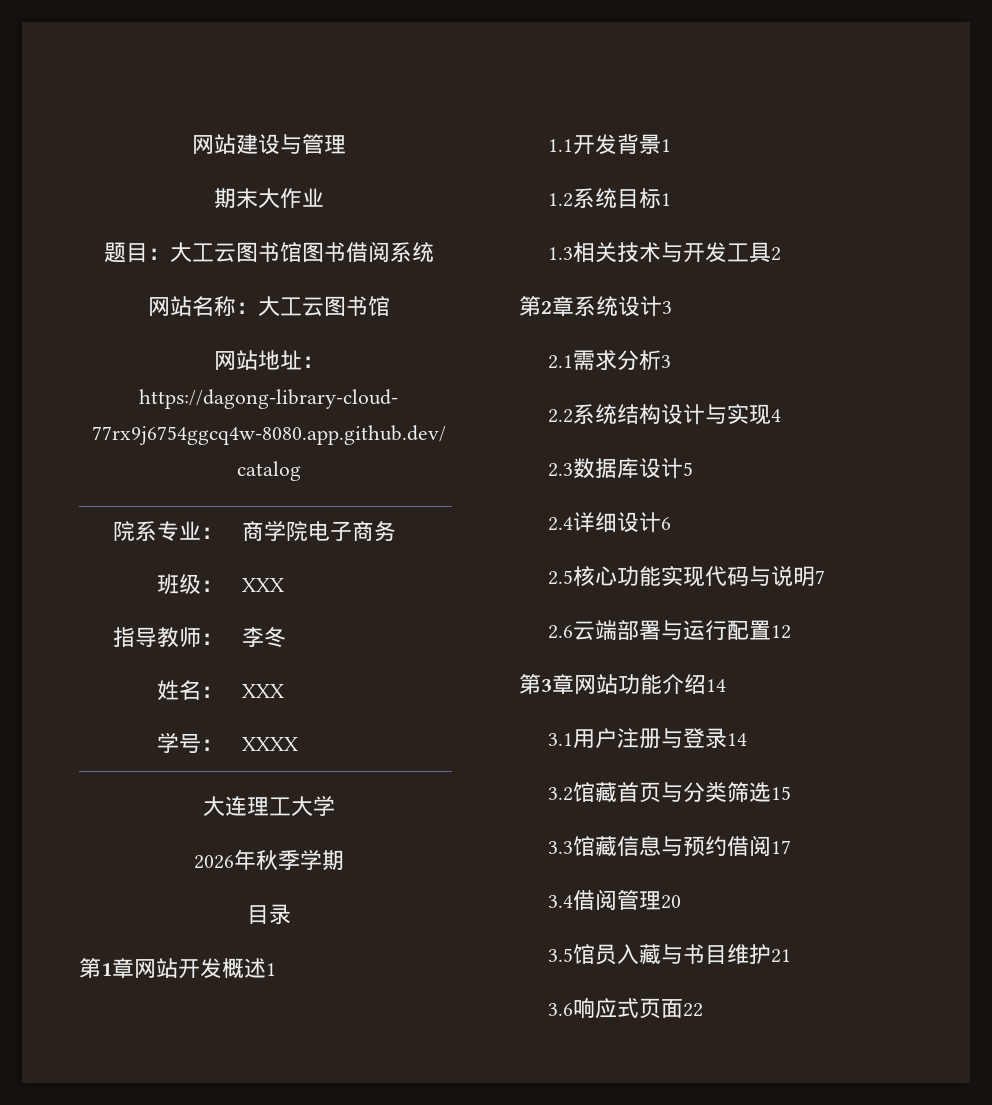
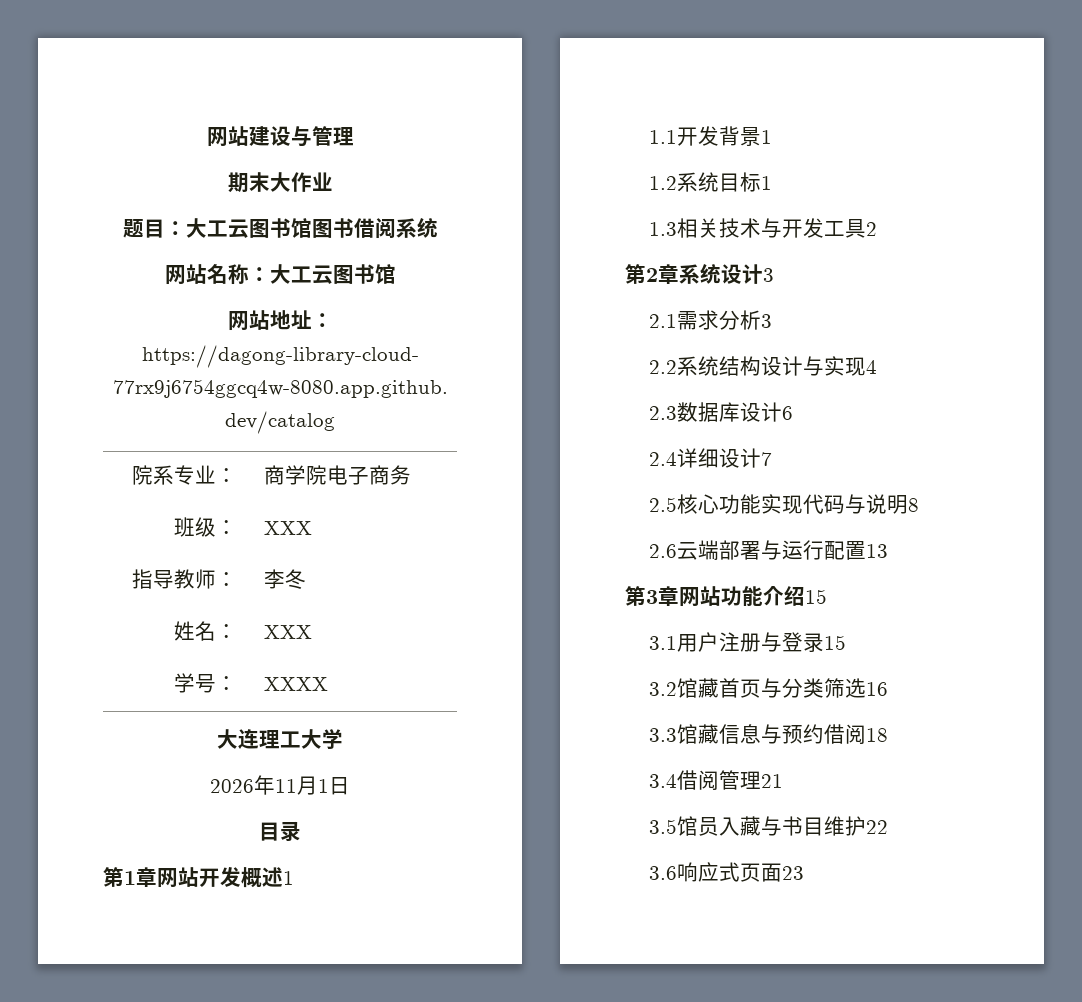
- 2026年秋季学期
+ 2026年11月1日
- 2.3数据库设计5
+ 2.3数据库设计6
- 2.4详细设计6
+ 2.4详细设计7
- 2.5核心功能实现代码与说明7
+ 2.5核心功能实现代码与说明8
- 2.6云端部署与运行配置12
+ 2.6云端部署与运行配置13
- 第3章网站功能介绍14
+ 第3章网站功能介绍15
- 3.1用户注册与登录14
+ 3.1用户注册与登录15
- 3.2馆藏首页与分类筛选15
+ 3.2馆藏首页与分类筛选16
- 3.3馆藏信息与预约借阅17
+ 3.3馆藏信息与预约借阅18
- 3.4借阅管理20
+ 3.4借阅管理21
- 3.5馆员入藏与书目维护21
+ 3.5馆员入藏与书目维护22
- 3.6响应式页面22
+ 3.6响应式页面23

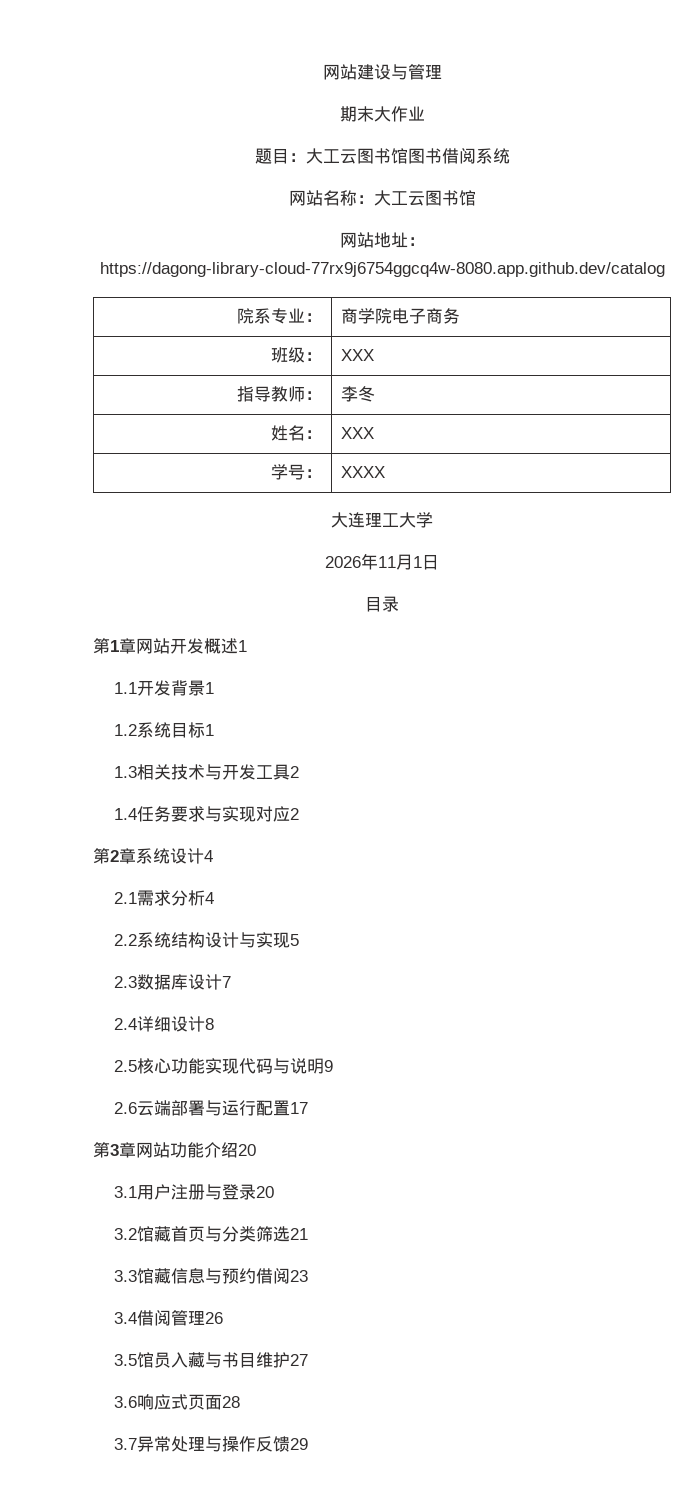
+ 1.4任务要求与实现对应2
- 第2章系统设计3
+ 第2章系统设计4
- 2.1需求分析3
+ 2.1需求分析4
- 2.2系统结构设计与实现4
+ 2.2系统结构设计与实现5
- 2.3数据库设计6
+ 2.3数据库设计7
- 2.4详细设计7
+ 2.4详细设计8
- 2.5核心功能实现代码与说明8
+ 2.5核心功能实现代码与说明9
- 2.6云端部署与运行配置13
+ 2.6云端部署与运行配置17
- 第3章网站功能介绍15
+ 第3章网站功能介绍20
- 3.1用户注册与登录15
+ 3.1用户注册与登录20
- 3.2馆藏首页与分类筛选16
+ 3.2馆藏首页与分类筛选21
- 3.3馆藏信息与预约借阅18
+ 3.3馆藏信息与预约借阅23
- 3.4借阅管理21
+ 3.4借阅管理26
- 3.5馆员入藏与书目维护22
+ 3.5馆员入藏与书目维护27
- 3.6响应式页面23
+ 3.6响应式页面28
+ 3.7异常处理与操作反馈29

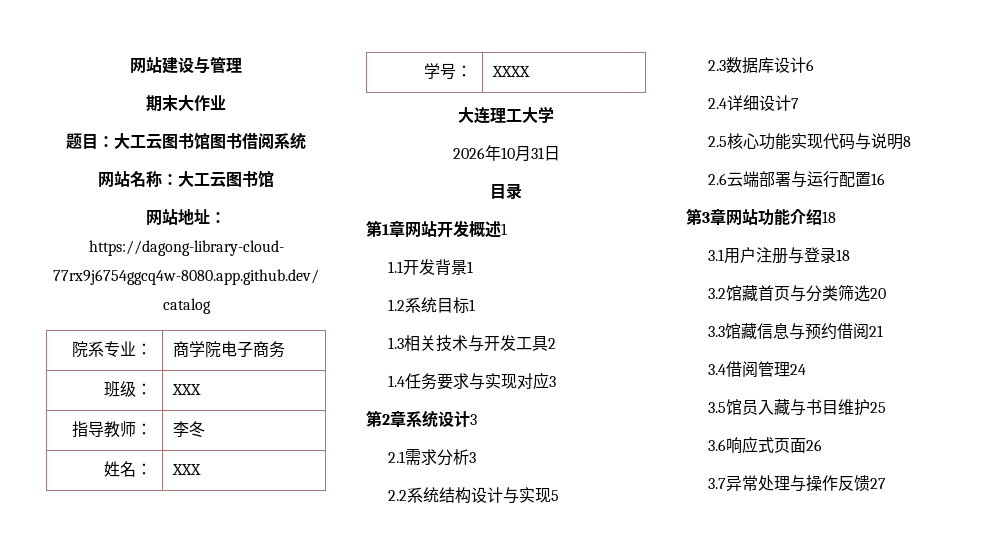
- 2026年11月1日
+ 2026年10月31日
- 1.4任务要求与实现对应2
+ 1.4任务要求与实现对应3
- 第2章系统设计4
+ 第2章系统设计3
- 2.1需求分析4
+ 2.1需求分析3
- 2.3数据库设计7
+ 2.3数据库设计6
- 2.4详细设计8
+ 2.4详细设计7
- 2.5核心功能实现代码与说明9
+ 2.5核心功能实现代码与说明8
- 2.6云端部署与运行配置17
+ 2.6云端部署与运行配置16
- 第3章网站功能介绍20
+ 第3章网站功能介绍18
- 3.1用户注册与登录20
+ 3.1用户注册与登录18
- 3.2馆藏首页与分类筛选21
+ 3.2馆藏首页与分类筛选20
- 3.3馆藏信息与预约借阅23
+ 3.3馆藏信息与预约借阅21
- 3.4借阅管理26
+ 3.4借阅管理24
- 3.5馆员入藏与书目维护27
+ 3.5馆员入藏与书目维护25
- 3.6响应式页面28
+ 3.6响应式页面26
- 3.7异常处理与操作反馈29
+ 3.7异常处理与操作反馈27

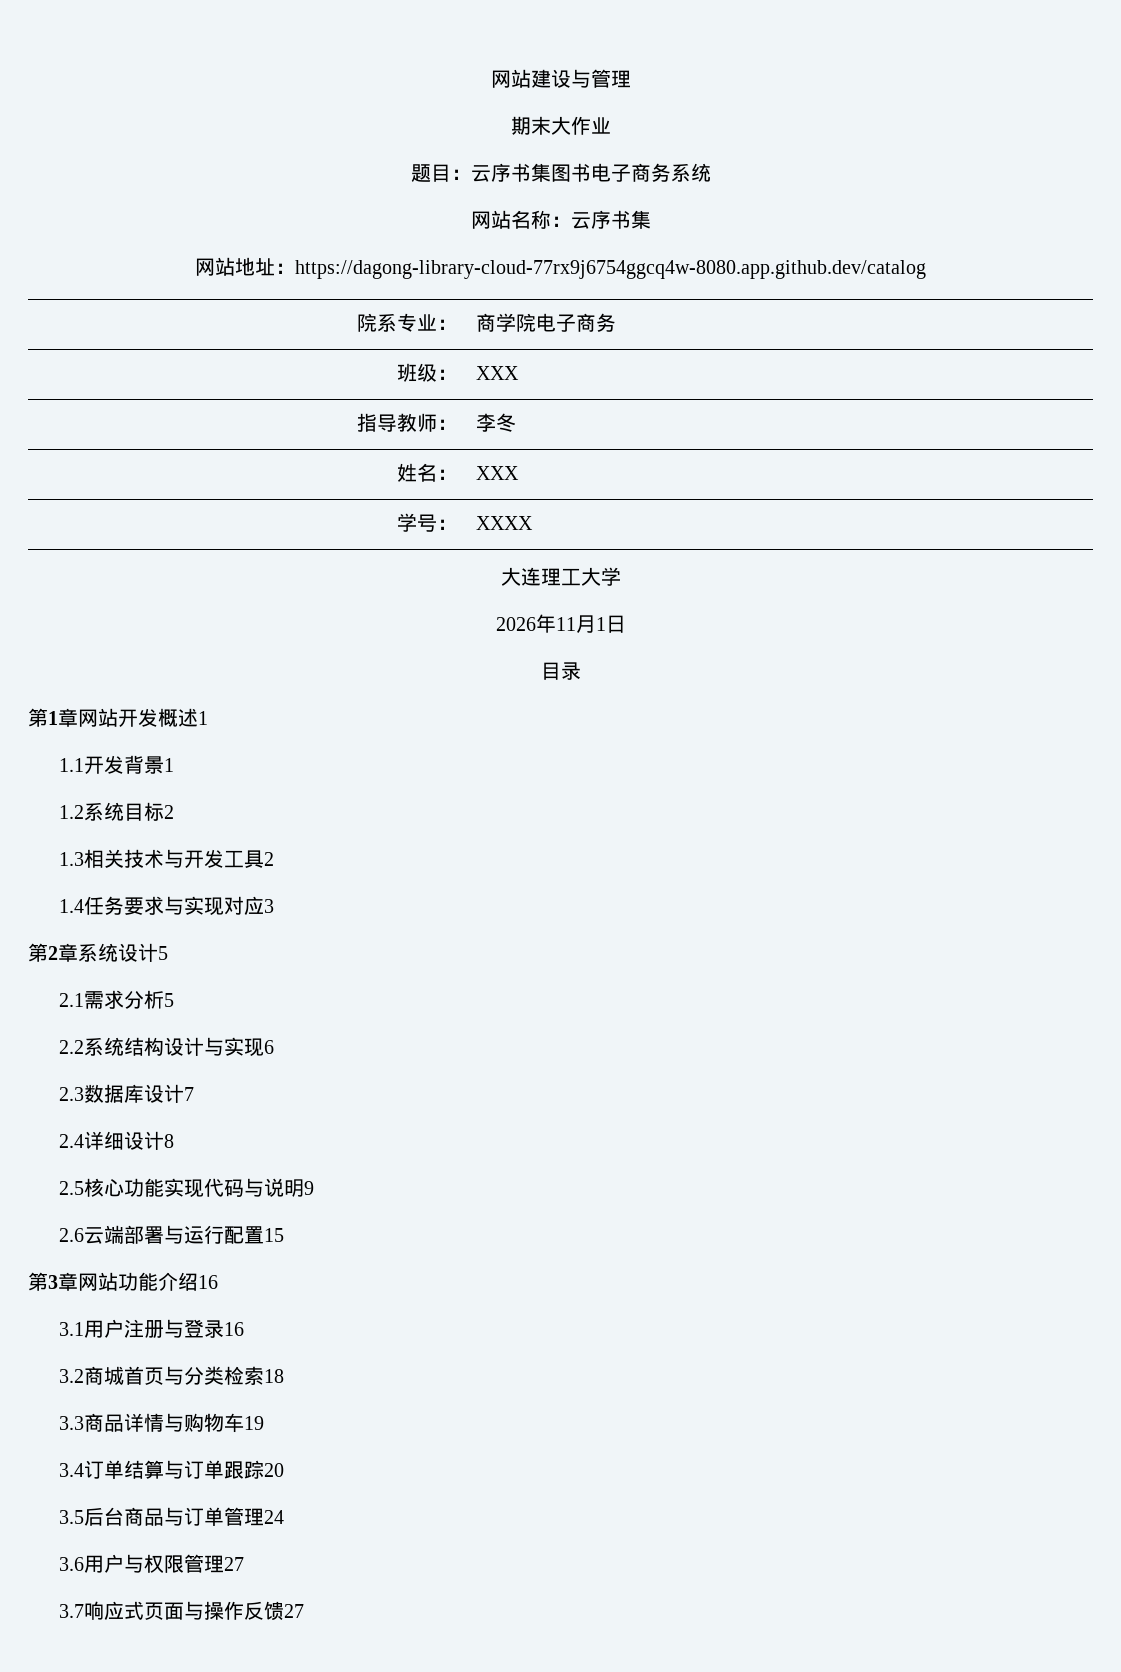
- 题目：大工云图书馆图书借阅系统
+ 题目：云序书集图书电子商务系统
- 网站名称：大工云图书馆
+ 网站名称：云序书集
- 2026年10月31日
+ 2026年11月1日
- 1.2系统目标1
+ 1.2系统目标2
- 第2章系统设计3
+ 第2章系统设计5
- 2.1需求分析3
+ 2.1需求分析5
- 2.2系统结构设计与实现5
+ 2.2系统结构设计与实现6
- 2.3数据库设计6
+ 2.3数据库设计7
- 2.4详细设计7
+ 2.4详细设计8
- 2.5核心功能实现代码与说明8
+ 2.5核心功能实现代码与说明9
- 2.6云端部署与运行配置16
+ 2.6云端部署与运行配置15
- 第3章网站功能介绍18
+ 第3章网站功能介绍16
- 3.1用户注册与登录18
+ 3.1用户注册与登录16
- 3.2馆藏首页与分类筛选20
- 3.3馆藏信息与预约借阅21
- 3.4借阅管理24
- 3.5馆员入藏与书目维护25
- 3.6响应式页面26
- 3.7异常处理与操作反馈27
+ 3.2商城首页与分类检索18
+ 3.3商品详情与购物车19
+ 3.4订单结算与订单跟踪20
+ 3.5后台商品与订单管理24
+ 3.6用户与权限管理27
+ 3.7响应式页面与操作反馈27

